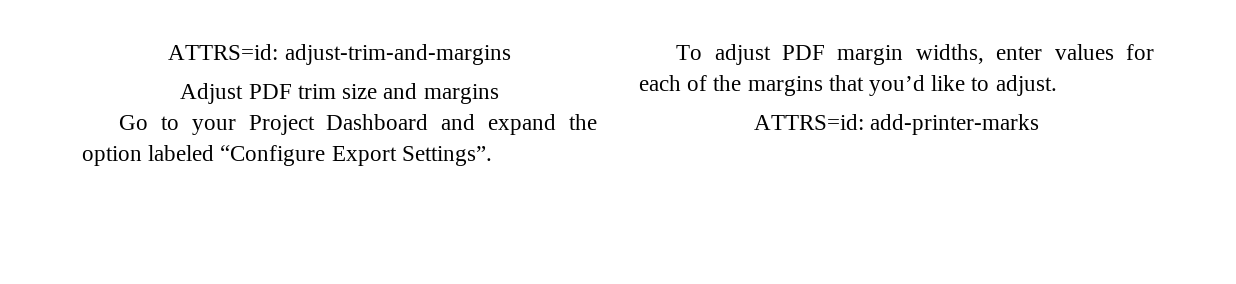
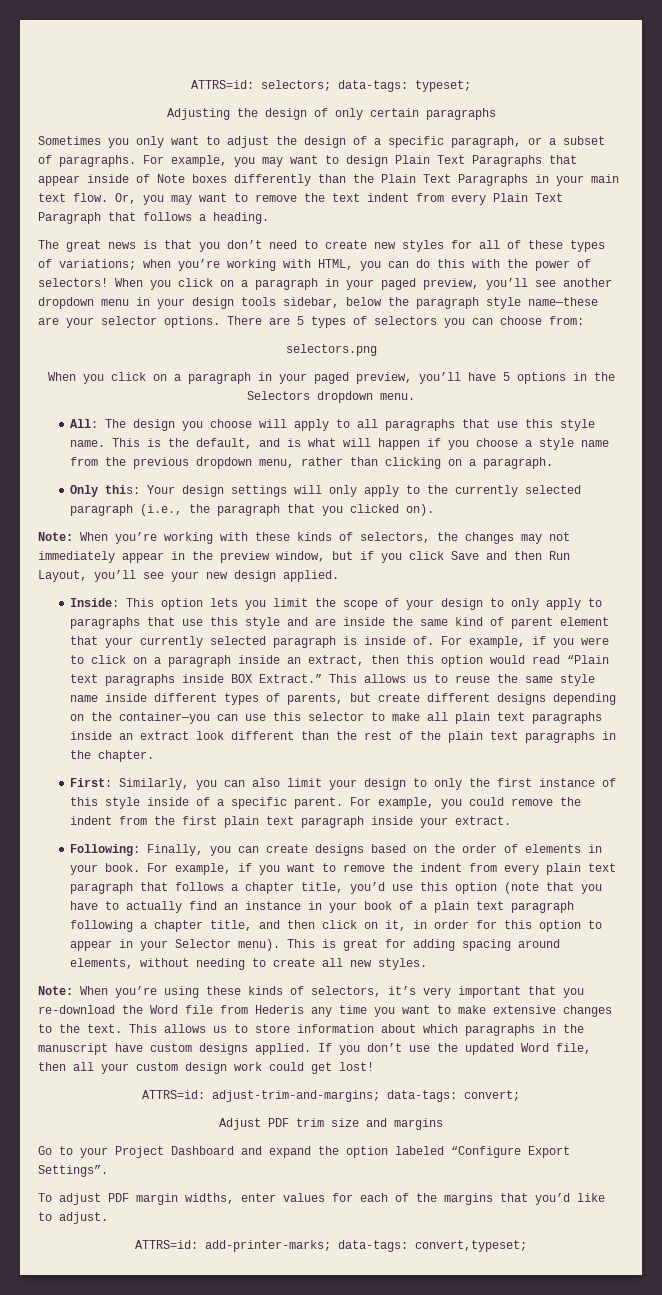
- ATTRS=id: adjust-trim-and-margins
+ ATTRS=id: selectors; data-tags: typeset;
+ Adjusting the design of only certain paragraphs
+ Sometimes you only want to adjust the design of a specific paragraph, or a subset of paragraphs. For example, you may want to design Plain Text Paragraphs that appear inside of Note boxes differently than the Plain Text Paragraphs in your main text flow. Or, you may want to remove the text indent from every Plain Text Paragraph that follows a heading.
+ The great news is that you don’t need to create new styles for all of these types of variations; when you’re working with HTML, you can do this with the power of selectors! When you click on a paragraph in your paged preview, you’ll see another dropdown menu in your design tools sidebar, below the paragraph style name—these are your selector options. There are 5 types of selectors you can choose from:
+ selectors.png
+ When you click on a paragraph in your paged preview, you’ll have 5 options in the Selectors dropdown menu.
+ All: The design you choose will apply to all paragraphs that use this style name. This is the default, and is what will happen if you choose a style name from the previous dropdown menu, rather than clicking on a paragraph.
+ Only this: Your design settings will only apply to the currently selected paragraph (i.e., the paragraph that you clicked on).
+ Note: When you’re working with these kinds of selectors, the changes may not immediately appear in the preview window, but if you click Save and then Run Layout, you’ll see your new design applied.
+ Inside: This option lets you limit the scope of your design to only apply to paragraphs that use this style and are inside the same kind of parent element that your currently selected paragraph is inside of. For example, if you were to click on a paragraph inside an extract, then this option would read “Plain text paragraphs inside BOX Extract.” This allows us to reuse the same style name inside different types of parents, but create different designs depending on the container—you can use this selector to make all plain text paragraphs inside an extract look different than the rest of the plain text paragraphs in the chapter.
+ First: Similarly, you can also limit your design to only the first instance of this style inside of a specific parent. For example, you could remove the indent from the first plain text paragraph inside your extract.
+ Following: Finally, you can create designs based on the order of elements in your book. For example, if you want to remove the indent from every plain text paragraph that follows a chapter title, you’d use this option (note that you have to actually find an instance in your book of a plain text paragraph following a chapter title, and then click on it, in order for this option to appear in your Selector menu). This is great for adding spacing around elements, without needing to create all new styles.
+ Note: When you’re using these kinds of selectors, it’s very important that you re-download the Word file from Hederis any time you want to make extensive changes to the text. This allows us to store information about which paragraphs in the manuscript have custom designs applied. If you don’t use the updated Word file, then all your custom design work could get lost!
+ ATTRS=id: adjust-trim-and-margins; data-tags: convert;
- ATTRS=id: add-printer-marks
+ ATTRS=id: add-printer-marks; data-tags: convert,typeset;

